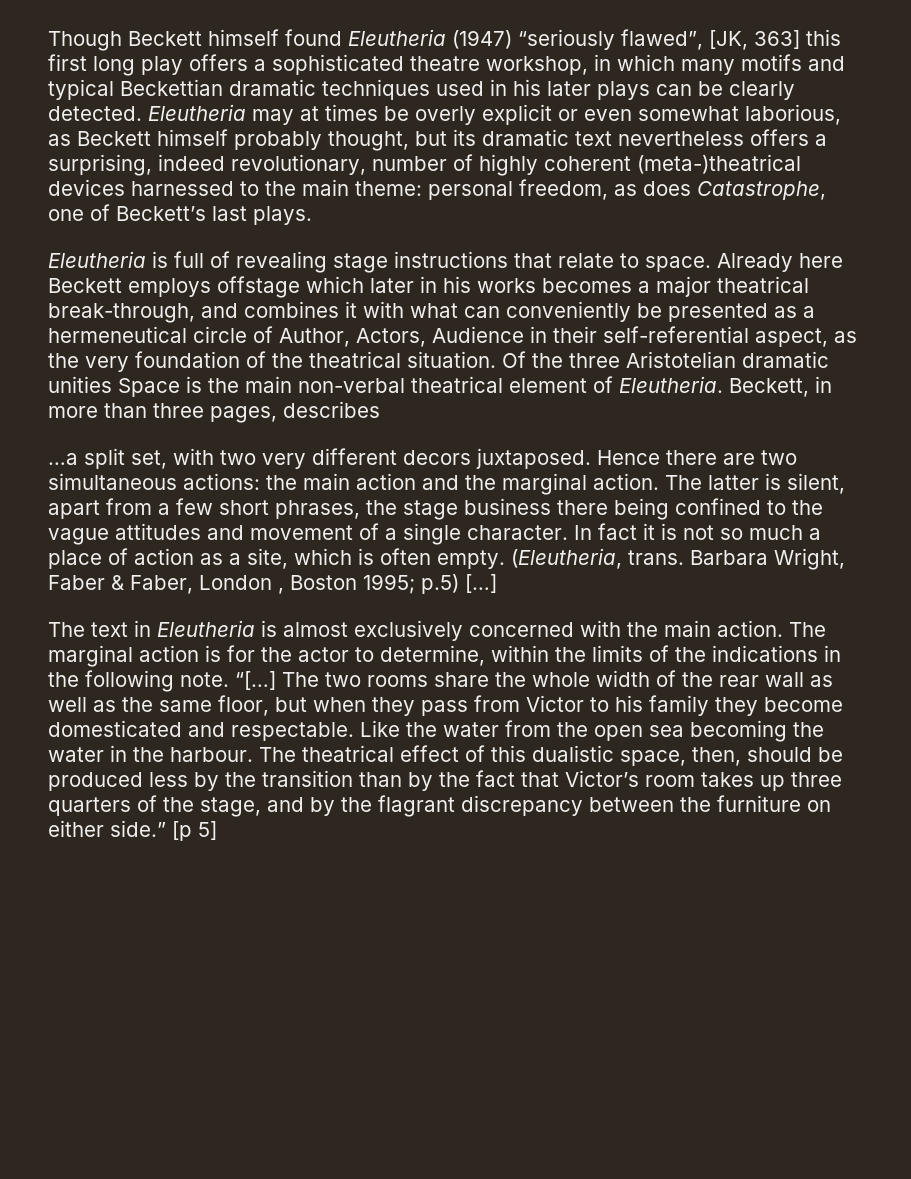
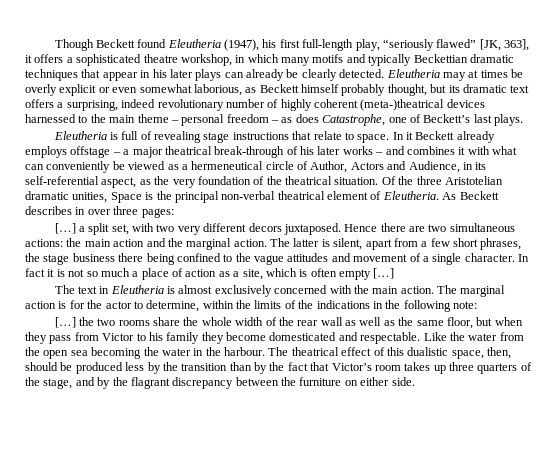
- Though Beckett himself found Eleutheria (1947) “seriously flawed”, [JK, 363] this first long play offers a sophisticated theatre workshop, in which many motifs and typical Beckettian dramatic techniques used in his later plays can be clearly detected.
+ Though Beckett found Eleutheria (1947), his first full-length play, “seriously flawed” [JK, 363], it offers a sophisticated theatre workshop, in which many motifs and typically Beckettian dramatic techniques that appear in his later plays can already be clearly detected.
- Eleutheria may at times be overly explicit or even somewhat laborious, as Beckett himself probably thought, but its dramatic text nevertheless offers a surprising, indeed revolutionary, number of highly coherent (meta-)theatrical devices harnessed to the main theme: personal freedom, as does Catastrophe, one of Beckett’s last plays.
+ Eleutheria may at times be overly explicit or even somewhat laborious, as Beckett himself probably thought, but its dramatic text offers a surprising, indeed revolutionary number of highly coherent (meta-)theatrical devices harnessed to the main theme – personal freedom – as does Catastrophe, one of Beckett’s last plays.
- Already here Beckett employs offstage which later in his works becomes a major theatrical break-through, and combines it with what can conveniently be presented as a hermeneutical circle of Author, Actors, Audience in their self-referential aspect, as the very foundation of the theatrical situation.
+ In it Beckett already employs offstage – a major theatrical break-through of his later works – and combines it with what can conveniently be viewed as a hermeneutical circle of Author, Actors and Audience, in its self-referential aspect, as the very foundation of the theatrical situation.
- Of the three Aristotelian dramatic unities Space is the main non-verbal theatrical element of Eleutheria.
+ Of the three Aristotelian dramatic unities, Space is the principal non-verbal theatrical element of Eleutheria.
- Beckett, in more than three pages, describes
- …a split set, with two very different decors juxtaposed.
+ As Beckett describes in over three pages:
+ […] a split set, with two very different decors juxtaposed.
- In fact it is not so much a place of action as a site, which is often empty. (Eleutheria, trans. Barbara Wright, Faber & Faber, London , Boston 1995; p.5) […]
+ In fact it is not so much a place of action as a site, which is often empty […]
- The marginal action is for the actor to determine, within the limits of the indications in the following note. “[…] The two rooms share the whole width of the rear wall as well as the same floor, but when they pass from Victor to his family they become domesticated and respectable.
+ The marginal action is for the actor to determine, within the limits of the indications in the following note:
+ […] the two rooms share the whole width of the rear wall as well as the same floor, but when they pass from Victor to his family they become domesticated and respectable.
- The theatrical effect of this dualistic space, then, should be produced less by the transition than by the fact that Victor’s room takes up three quarters of the stage, and by the flagrant discrepancy between the furniture on either side.” [p 5]
+ The theatrical effect of this dualistic space, then, should be produced less by the transition than by the fact that Victor’s room takes up three quarters of the stage, and by the flagrant discrepancy between the furniture on either side.

